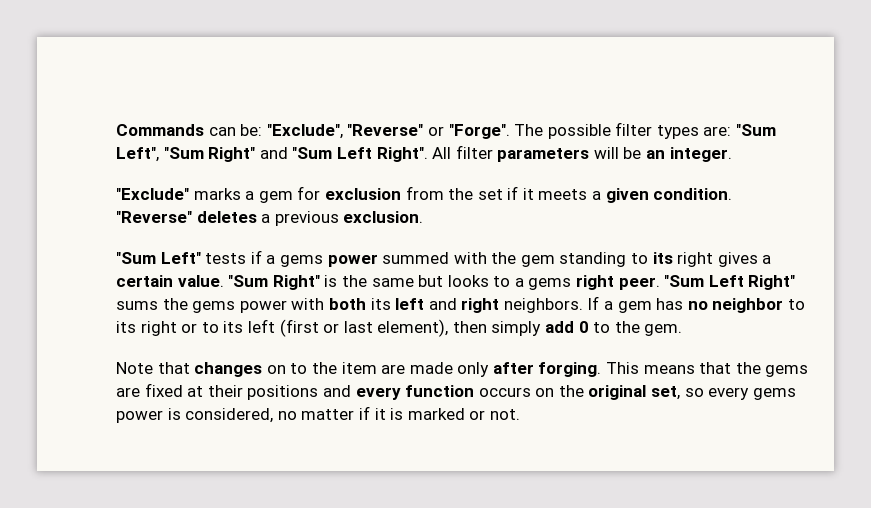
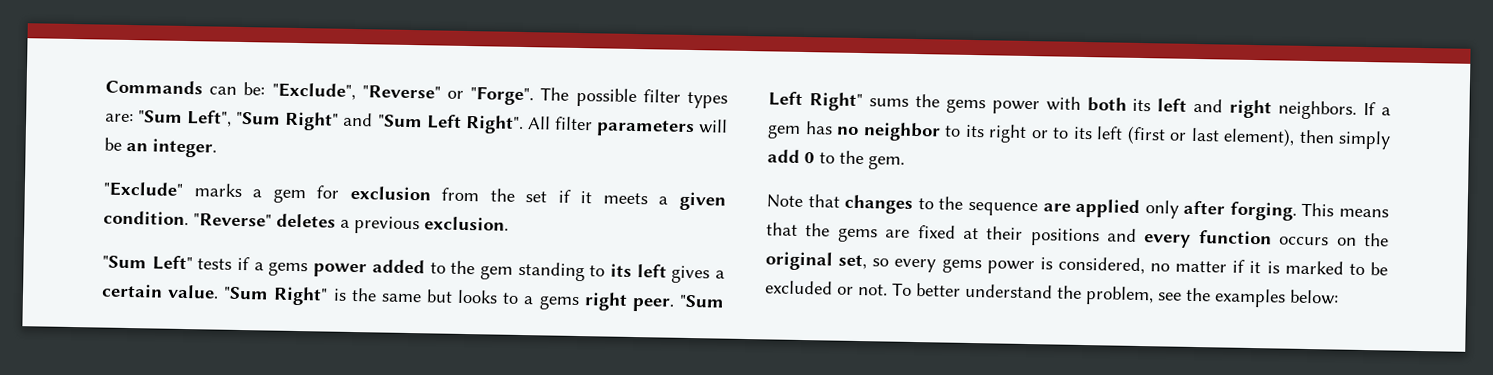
- "Sum Left" tests if a gems power summed with the gem standing to its right gives a certain value.
+ "Sum Left" tests if a gems power added to the gem standing to its left gives a certain value.
- Note that changes on to the item are made only after forging.
+ Note that changes to the sequence are applied only after forging.
- This means that the gems are fixed at their positions and every function occurs on the original set, so every gems power is considered, no matter if it is marked or not.
+ This means that the gems are fixed at their positions and every function occurs on the original set, so every gems power is considered, no matter if it is marked to be excluded or not. To better understand the problem, see the examples below:

